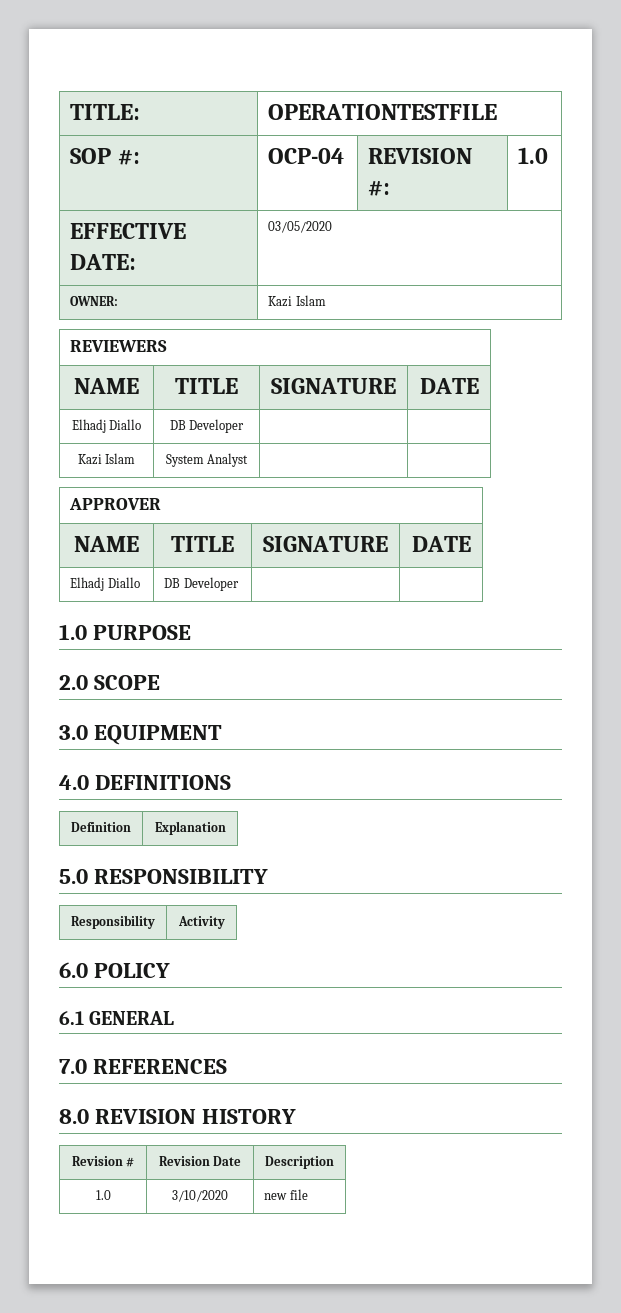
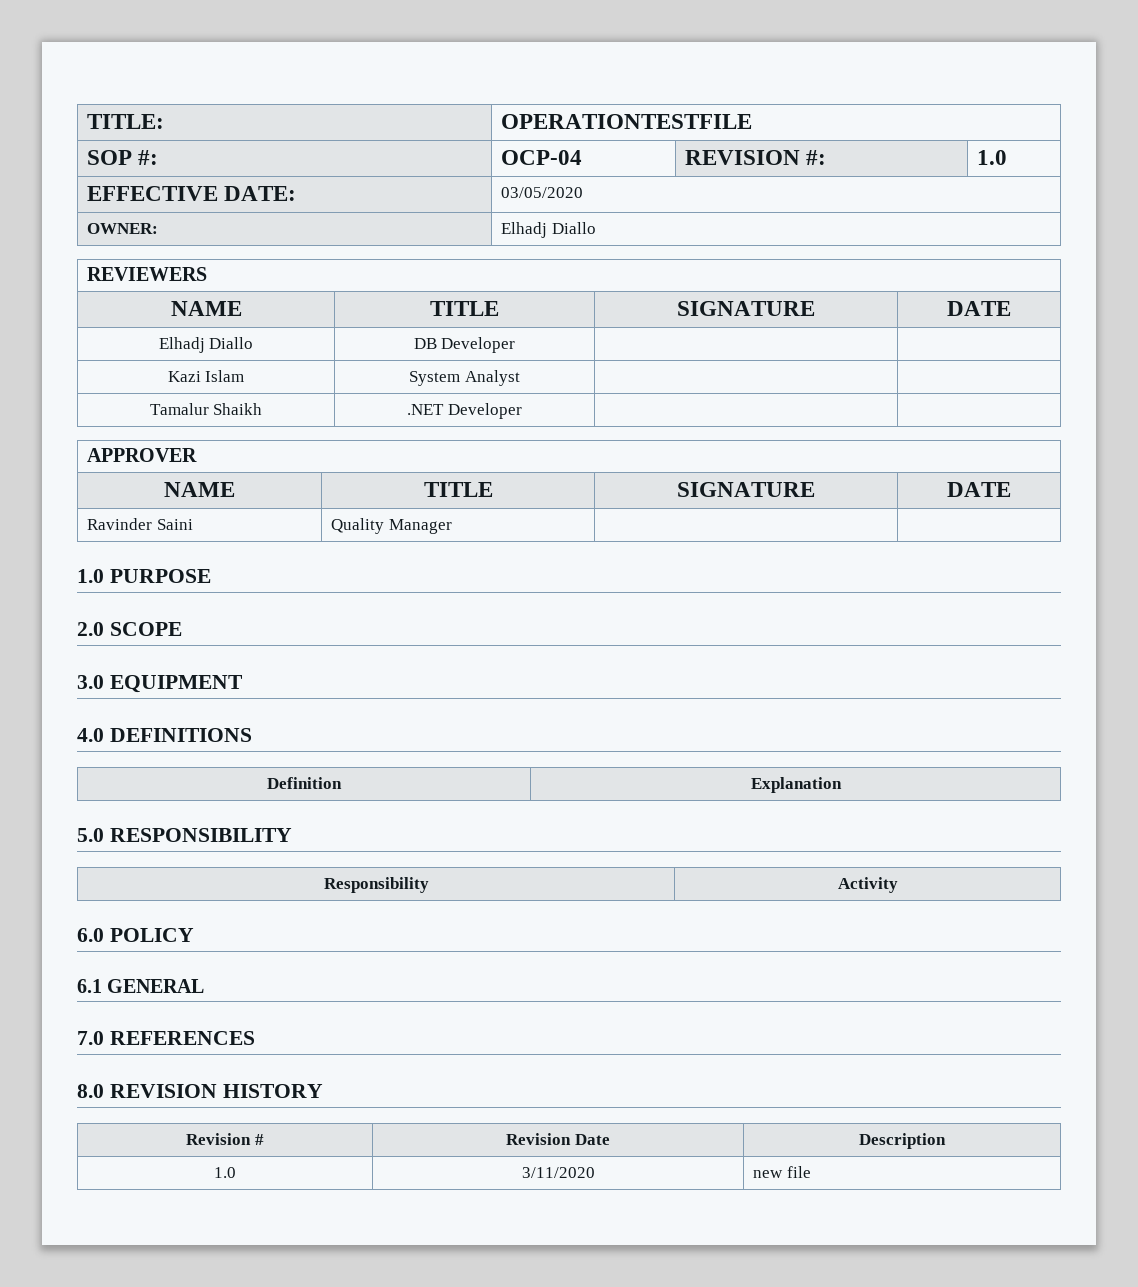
- OWNER: | Kazi Islam
+ OWNER: | Elhadj Diallo
+ Tamalur Shaikh | .NET Developer | |
  APPROVER
  NAME | TITLE | SIGNATURE | DATE
- Elhadj Diallo | DB Developer | |
+ Ravinder Saini | Quality Manager | |
- 1.0 | 3/10/2020 | new file
+ 1.0 | 3/11/2020 | new file

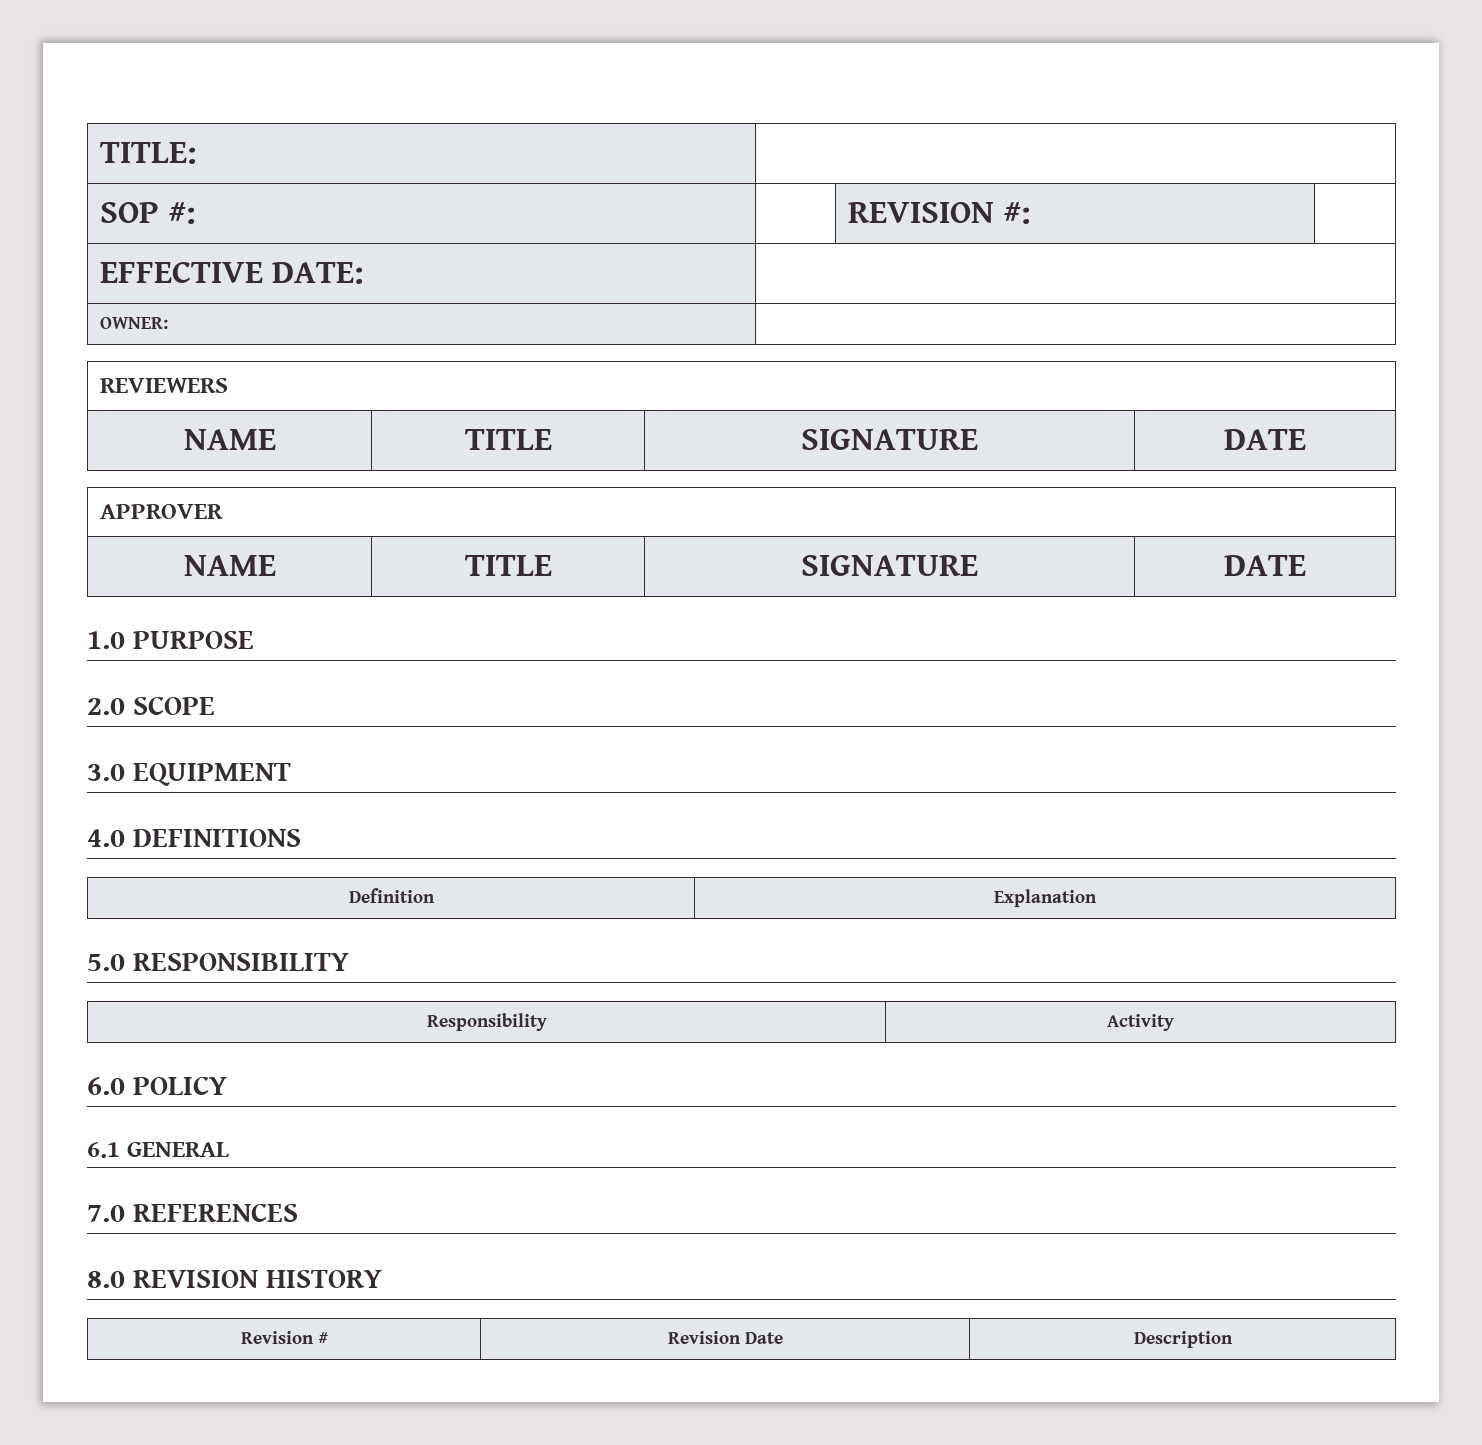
- TITLE: | OPERATIONTESTFILE
+ TITLE: |
- SOP #: | OCP-04 | REVISION #: | 1.0
+ SOP #: | | REVISION #: |
- EFFECTIVE DATE: | 03/05/2020
+ EFFECTIVE DATE: |
- OWNER: | Elhadj Diallo
+ OWNER: |
- Elhadj Diallo | DB Developer | |
- Kazi Islam | System Analyst | |
- Tamalur Shaikh | .NET Developer | |
- Ravinder Saini | Quality Manager | |
- 1.0 | 3/11/2020 | new file

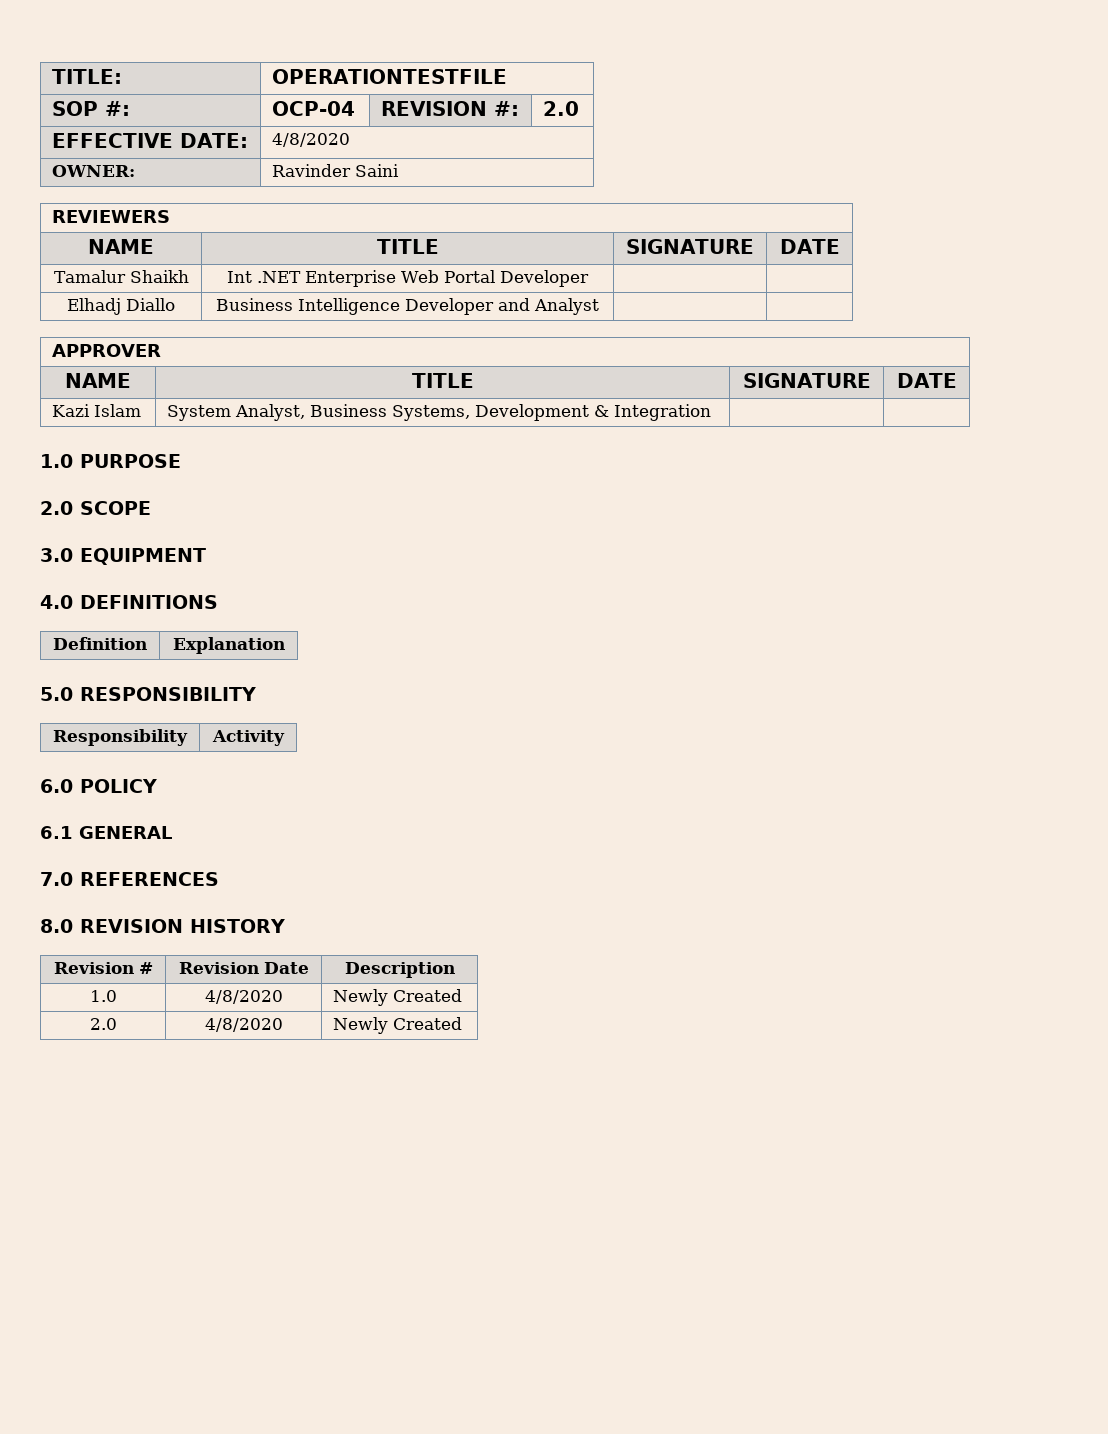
- TITLE: |
+ TITLE: | OPERATIONTESTFILE
- SOP #: | | REVISION #: |
+ SOP #: | OCP-04 | REVISION #: | 2.0
- EFFECTIVE DATE: |
+ EFFECTIVE DATE: | 4/8/2020
- OWNER: |
+ OWNER: | Ravinder Saini
+ Tamalur Shaikh | Int .NET Enterprise Web Portal Developer | |
+ Elhadj Diallo | Business Intelligence Developer and Analyst | |
+ Kazi Islam | System Analyst, Business Systems, Development & Integration | |
+ 1.0 | 4/8/2020 | Newly Created
+ 2.0 | 4/8/2020 | Newly Created

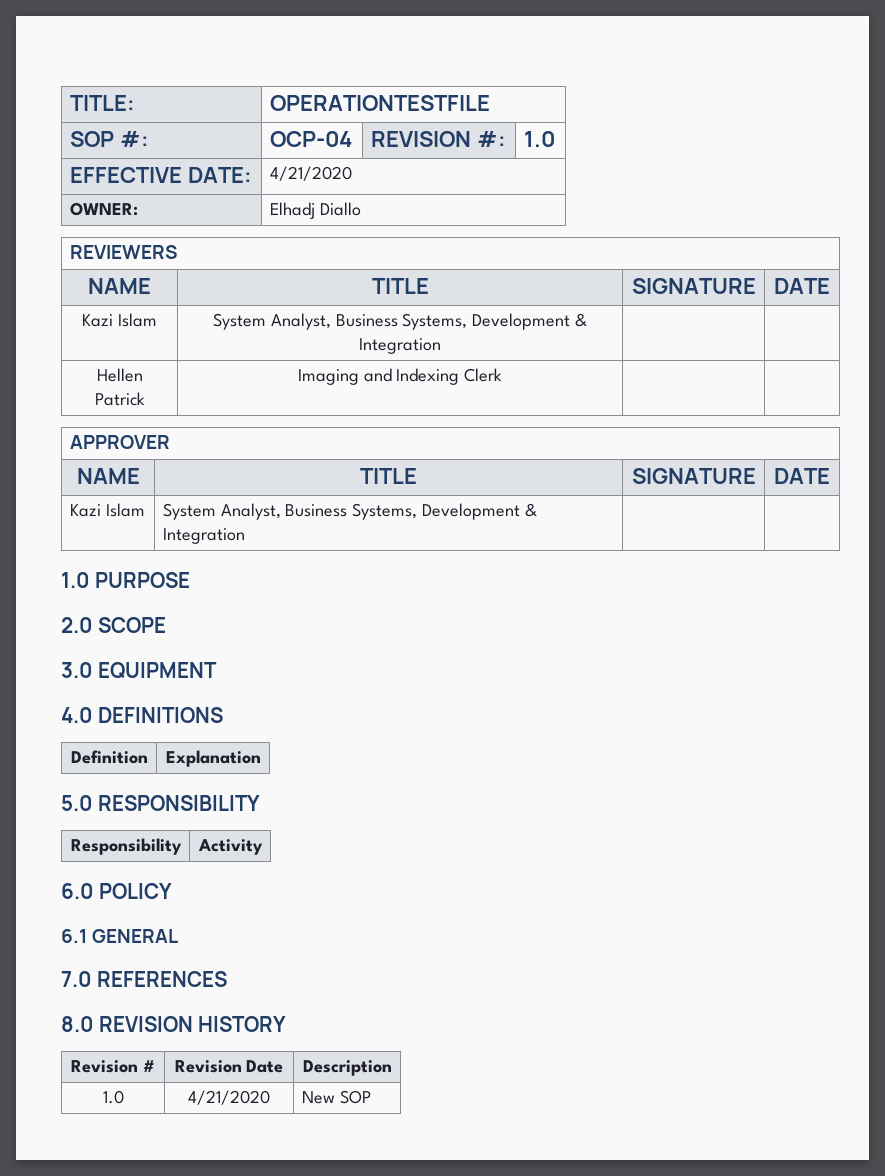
- SOP #: | OCP-04 | REVISION #: | 2.0
+ SOP #: | OCP-04 | REVISION #: | 1.0
- EFFECTIVE DATE: | 4/8/2020
+ EFFECTIVE DATE: | 4/21/2020
- OWNER: | Ravinder Saini
+ OWNER: | Elhadj Diallo
  REVIEWERS
  NAME | TITLE | SIGNATURE | DATE
- Tamalur Shaikh | Int .NET Enterprise Web Portal Developer | |
- Elhadj Diallo | Business Intelligence Developer and Analyst | |
+ Kazi Islam | System Analyst, Business Systems, Development & Integration | |
+ Hellen Patrick | Imaging and Indexing Clerk | |
- 1.0 | 4/8/2020 | Newly Created
- 2.0 | 4/8/2020 | Newly Created
+ 1.0 | 4/21/2020 | New SOP

